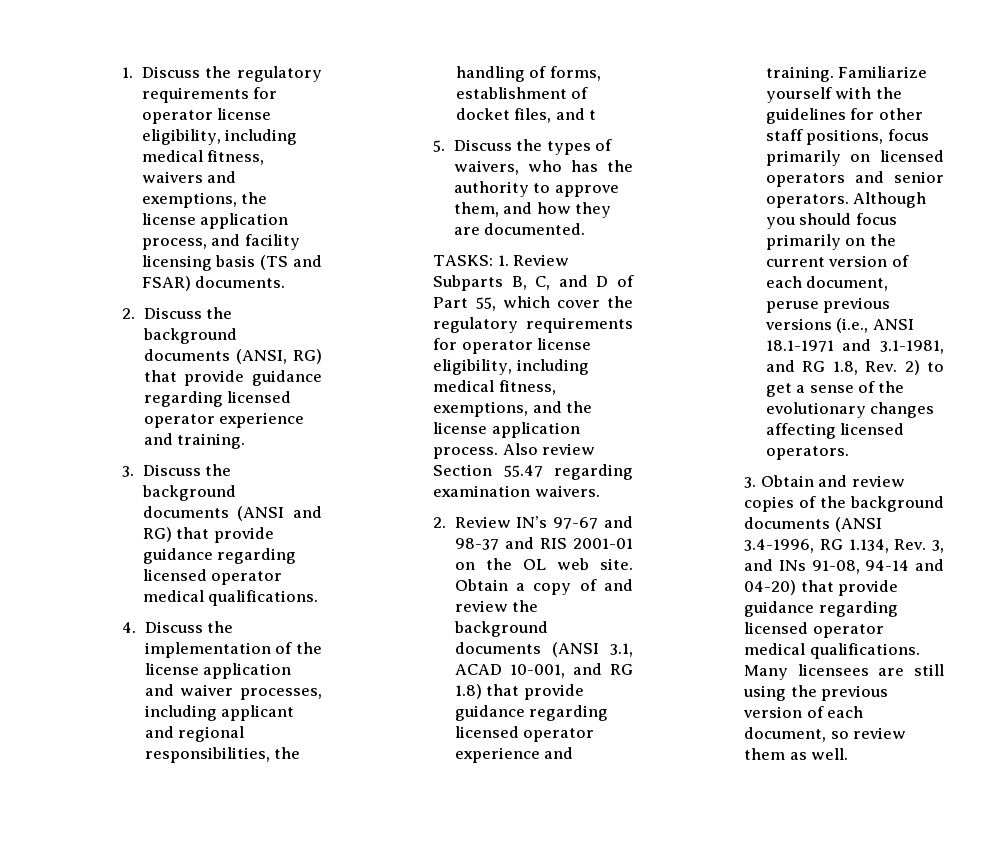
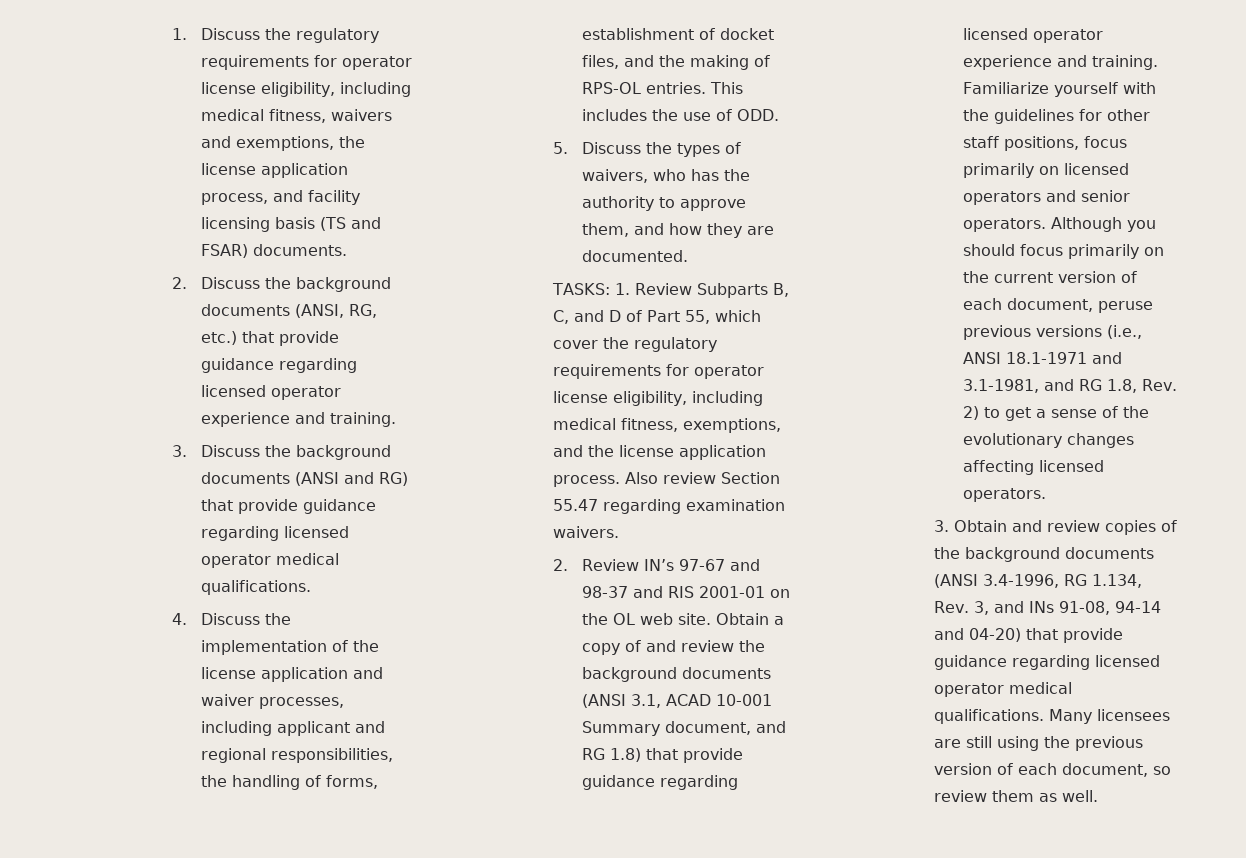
- 2. Discuss the background documents (ANSI, RG) that provide guidance regarding licensed operator experience and training.
+ 2. Discuss the background documents (ANSI, RG, etc.) that provide guidance regarding licensed operator experience and training.
- 4. Discuss the implementation of the license application and waiver processes, including applicant and regional responsibilities, the handling of forms, establishment of docket files, and t
+ 4. Discuss the implementation of the license application and waiver processes, including applicant and regional responsibilities, the handling of forms, establishment of docket files, and the making of RPS-OL entries. This includes the use of ODD.
- Obtain a copy of and review the background documents (ANSI 3.1, ACAD 10-001, and RG 1.8) that provide guidance regarding licensed operator experience and training.
+ Obtain a copy of and review the background documents (ANSI 3.1, ACAD 10-001 Summary document, and RG 1.8) that provide guidance regarding licensed operator experience and training.

